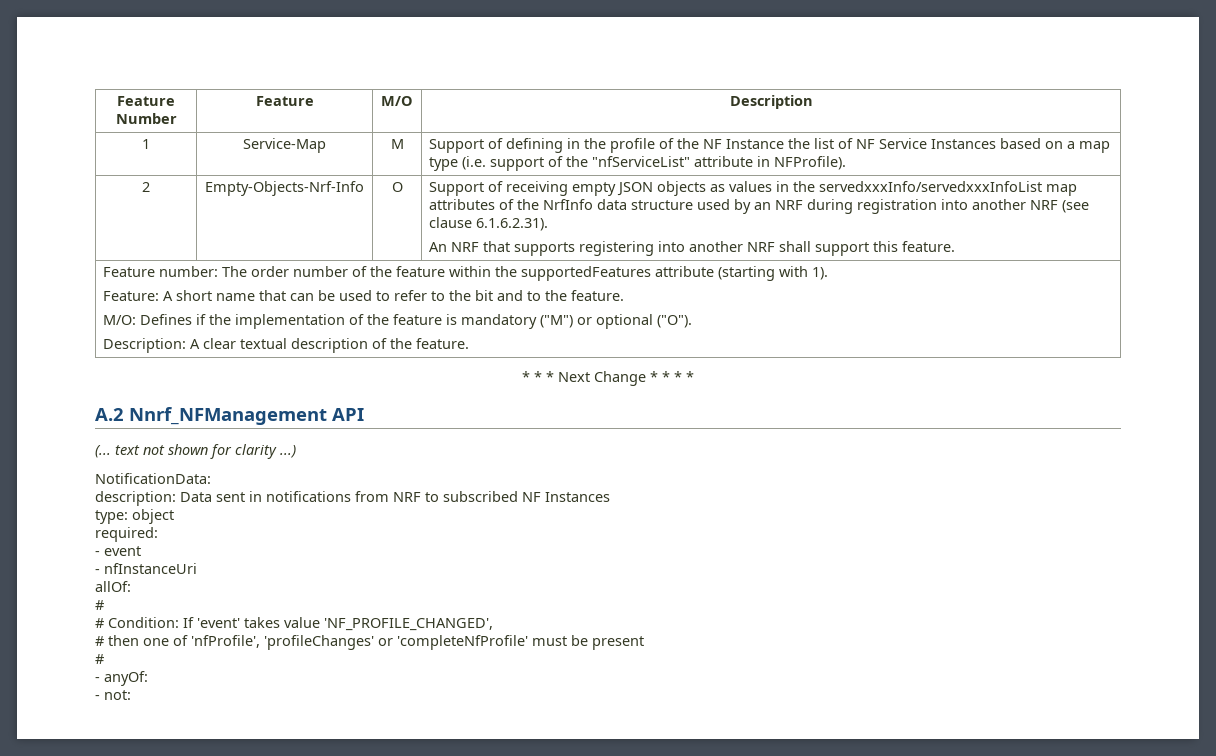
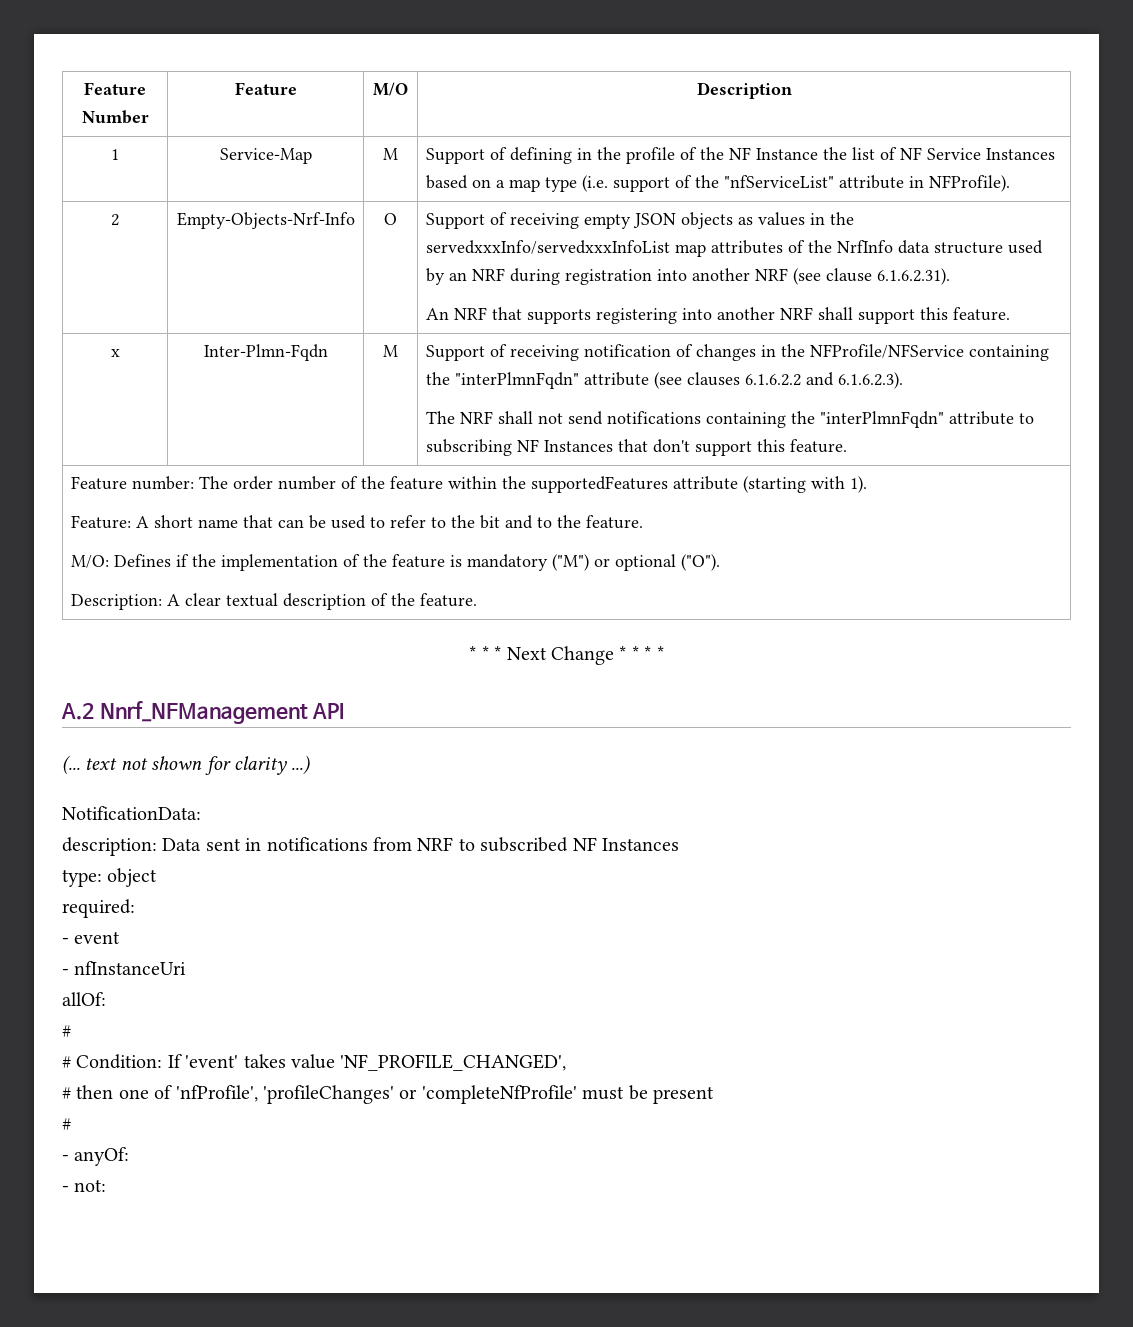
+ x | Inter-Plmn-Fqdn | M | Support of receiving notification of changes in the NFProfile/NFService containing the "interPlmnFqdn" attribute (see clauses 6.1.6.2.2 and 6.1.6.2.3).
+ The NRF shall not send notifications containing the "interPlmnFqdn" attribute to subscribing NF Instances that don't support this feature.

